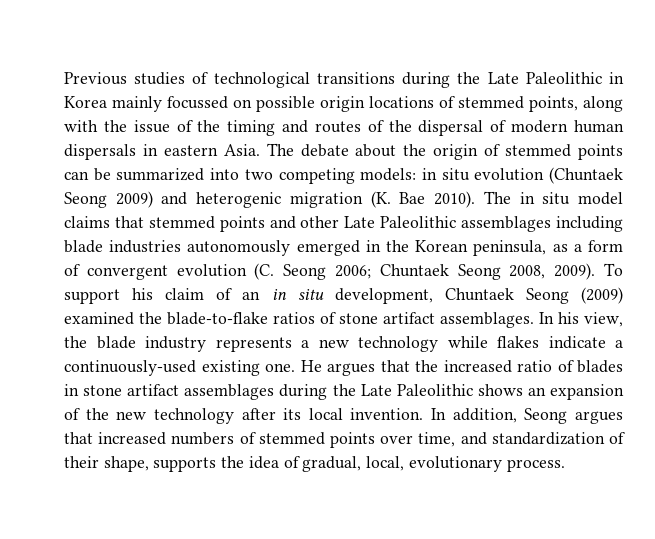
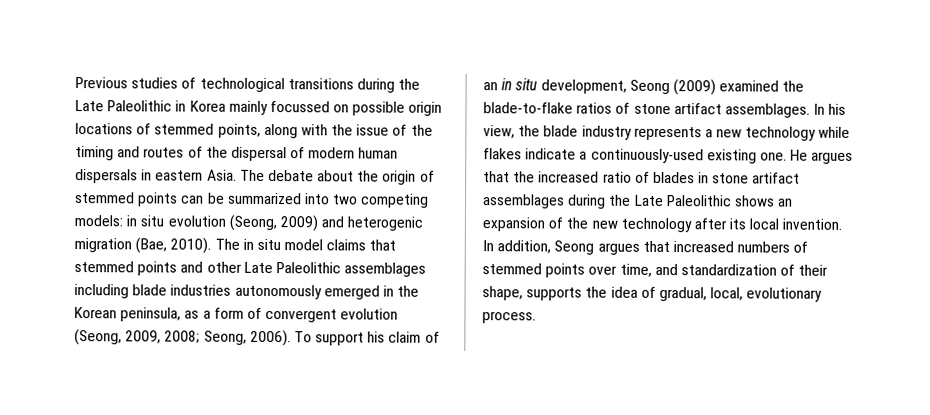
- The debate about the origin of stemmed points can be summarized into two competing models: in situ evolution (Chuntaek Seong 2009) and heterogenic migration (K. Bae 2010).
+ The debate about the origin of stemmed points can be summarized into two competing models: in situ evolution (Seong, 2009) and heterogenic migration (Bae, 2010).
- The in situ model claims that stemmed points and other Late Paleolithic assemblages including blade industries autonomously emerged in the Korean peninsula, as a form of convergent evolution (C. Seong 2006; Chuntaek Seong 2008, 2009).
+ The in situ model claims that stemmed points and other Late Paleolithic assemblages including blade industries autonomously emerged in the Korean peninsula, as a form of convergent evolution (Seong, 2009, 2008; Seong, 2006).
- To support his claim of an in situ development, Chuntaek Seong (2009) examined the blade-to-flake ratios of stone artifact assemblages.
+ To support his claim of an in situ development, Seong (2009) examined the blade-to-flake ratios of stone artifact assemblages.

